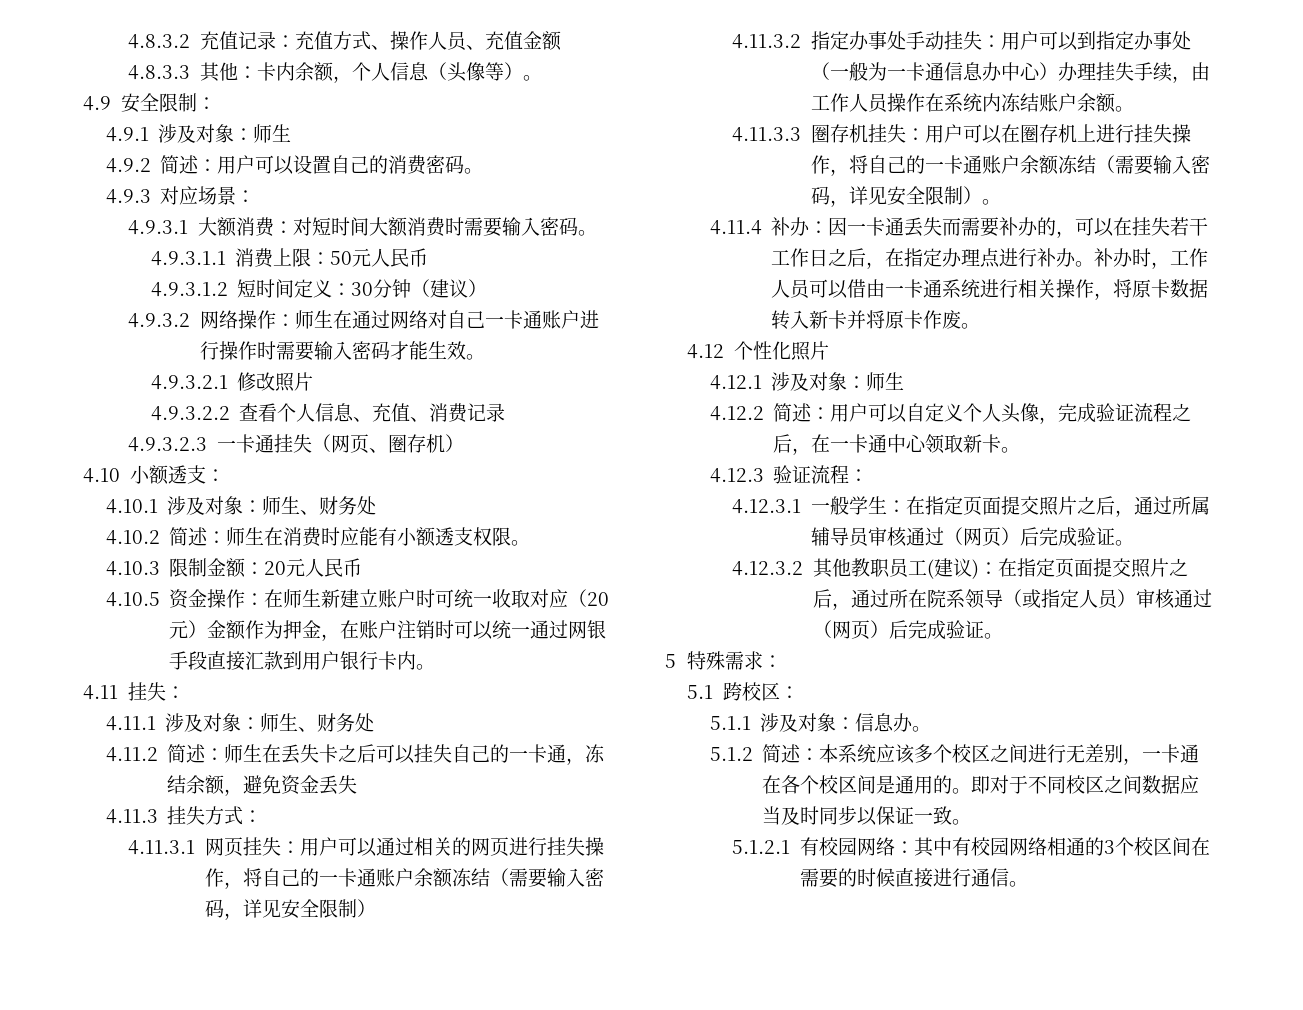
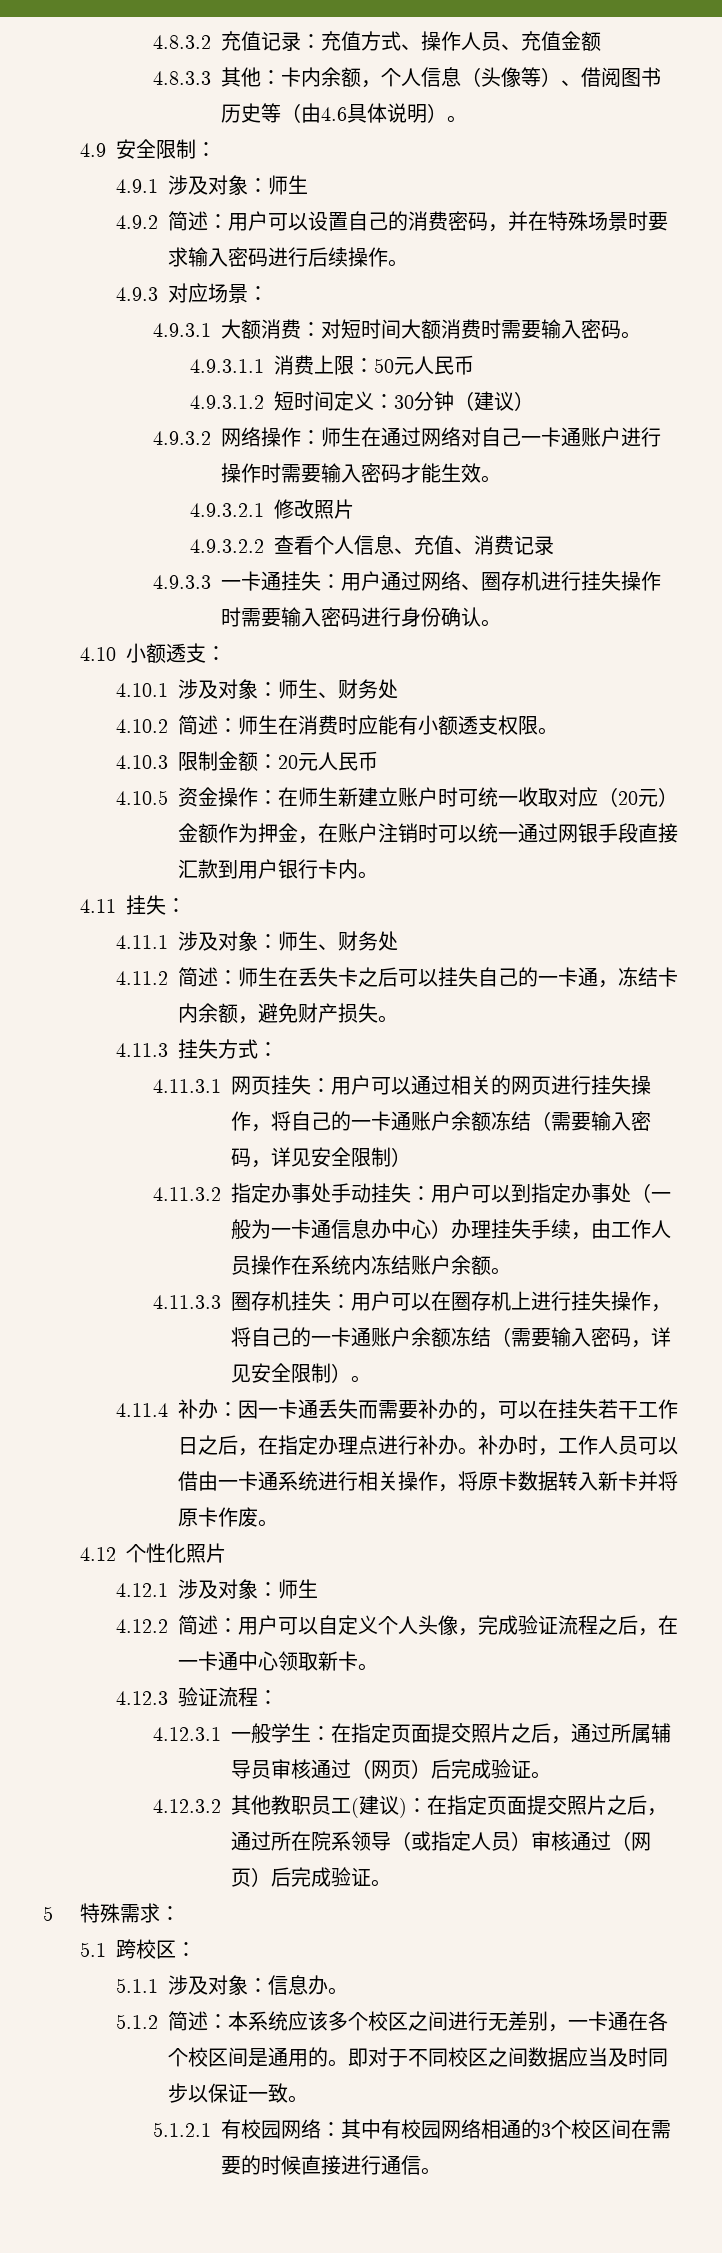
- 4.8.3.3其他：卡内余额，个人信息（头像等）。
+ 4.8.3.3其他：卡内余额，个人信息（头像等）、借阅图书历史等（由4.6具体说明）。
- 4.9.2简述：用户可以设置自己的消费密码。
+ 4.9.2简述：用户可以设置自己的消费密码，并在特殊场景时要求输入密码进行后续操作。
- 4.9.3.2.3一卡通挂失（网页、圈存机）
+ 4.9.3.3一卡通挂失：用户通过网络、圈存机进行挂失操作时需要输入密码进行身份确认。
- 4.11.2简述：师生在丢失卡之后可以挂失自己的一卡通，冻结余额，避免资金丢失
+ 4.11.2简述：师生在丢失卡之后可以挂失自己的一卡通，冻结卡内余额，避免财产损失。

